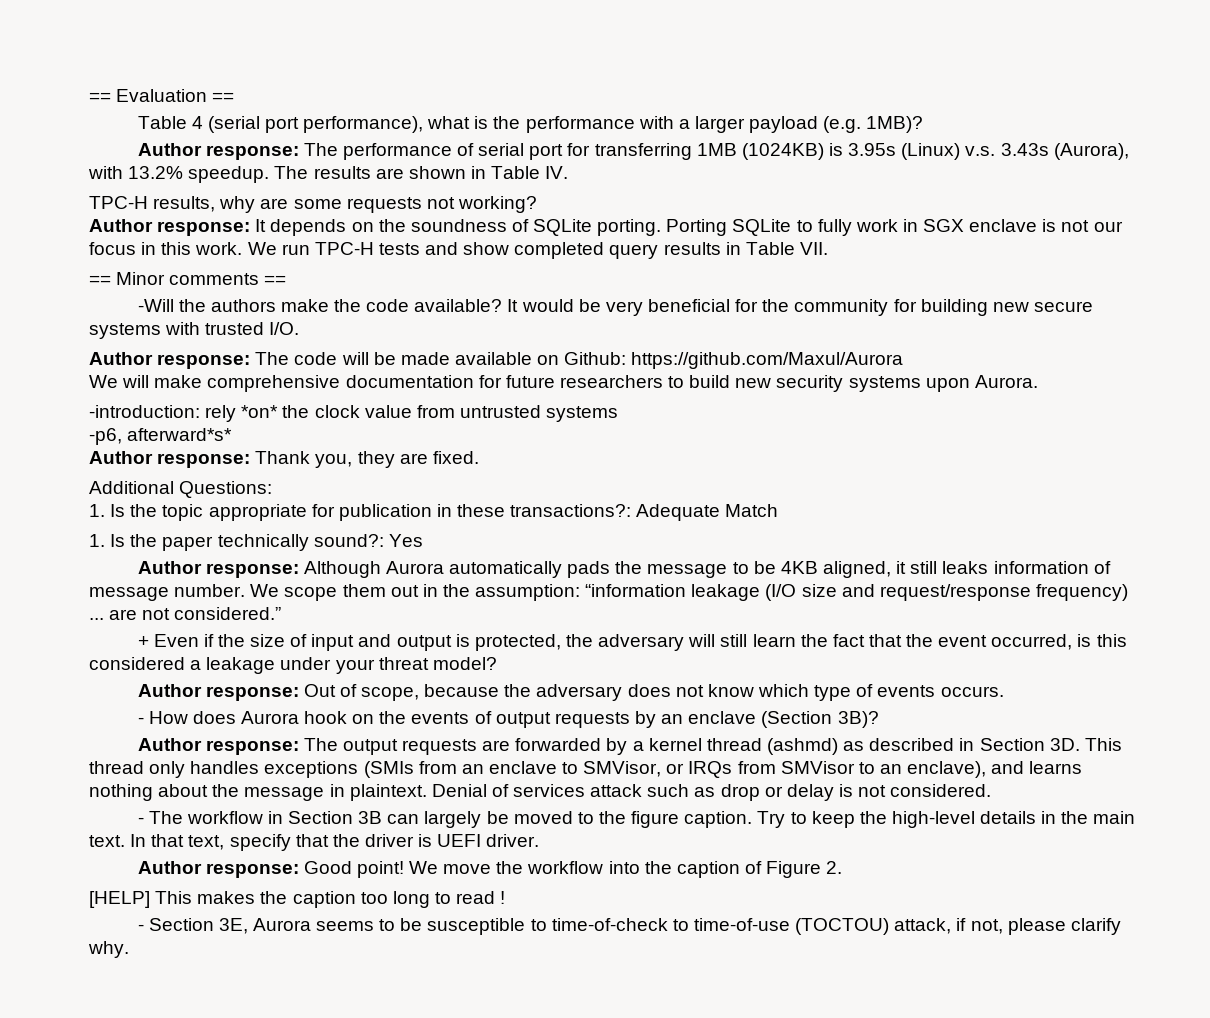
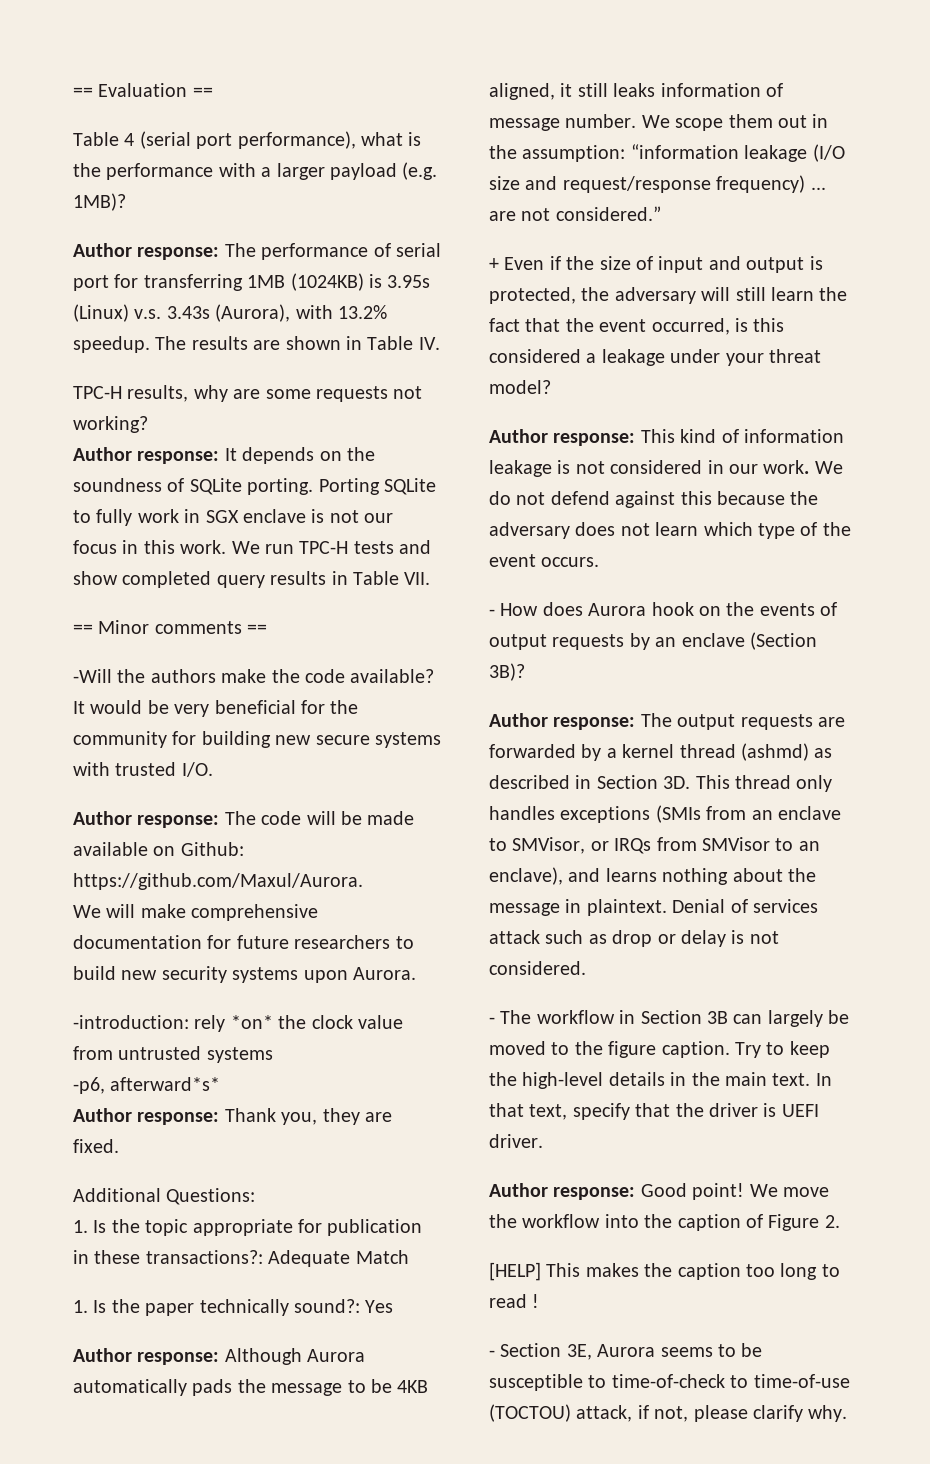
- Author response: The code will be made available on Github: https://github.com/Maxul/Aurora
+ Author response: The code will be made available on Github: https://github.com/Maxul/Aurora.
- Author response: Out of scope, because the adversary does not know which type of events occurs.
+ Author response: This kind of information leakage is not considered in our work. We do not defend against this because the adversary does not learn which type of the event occurs.

